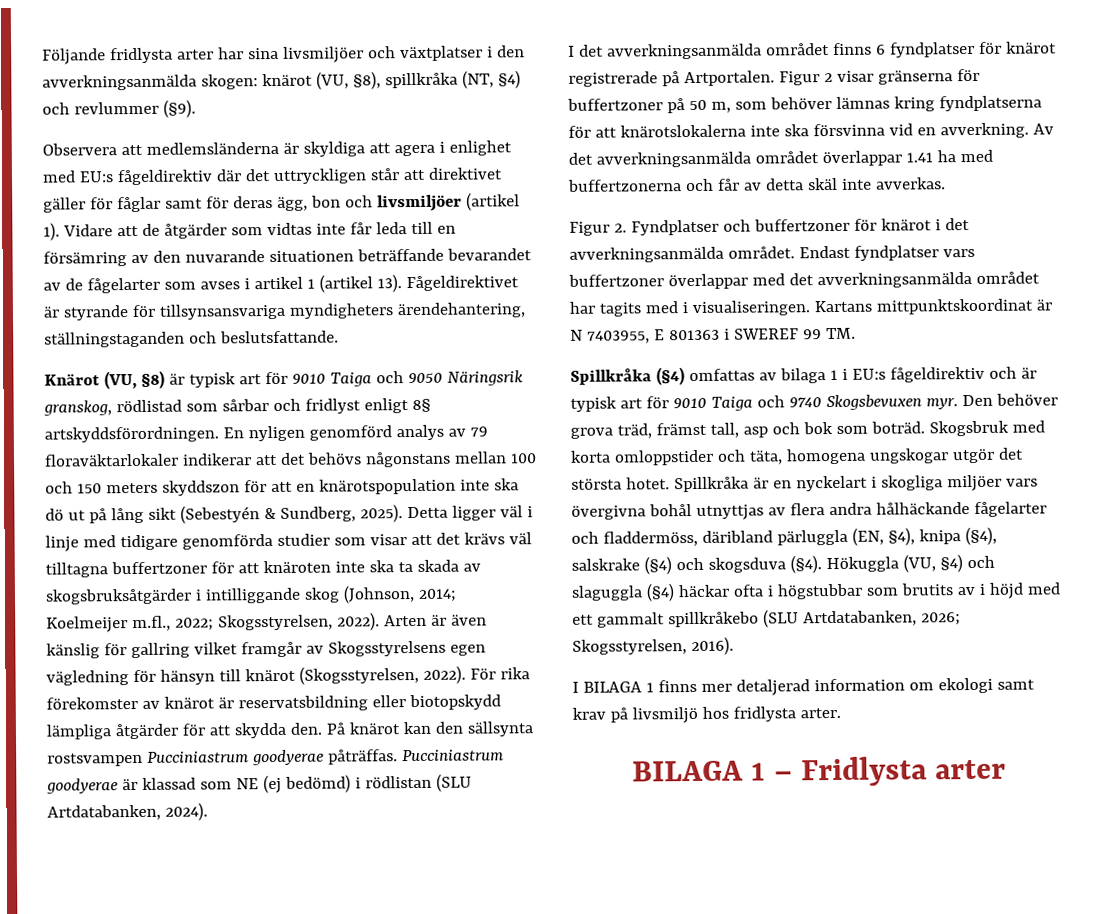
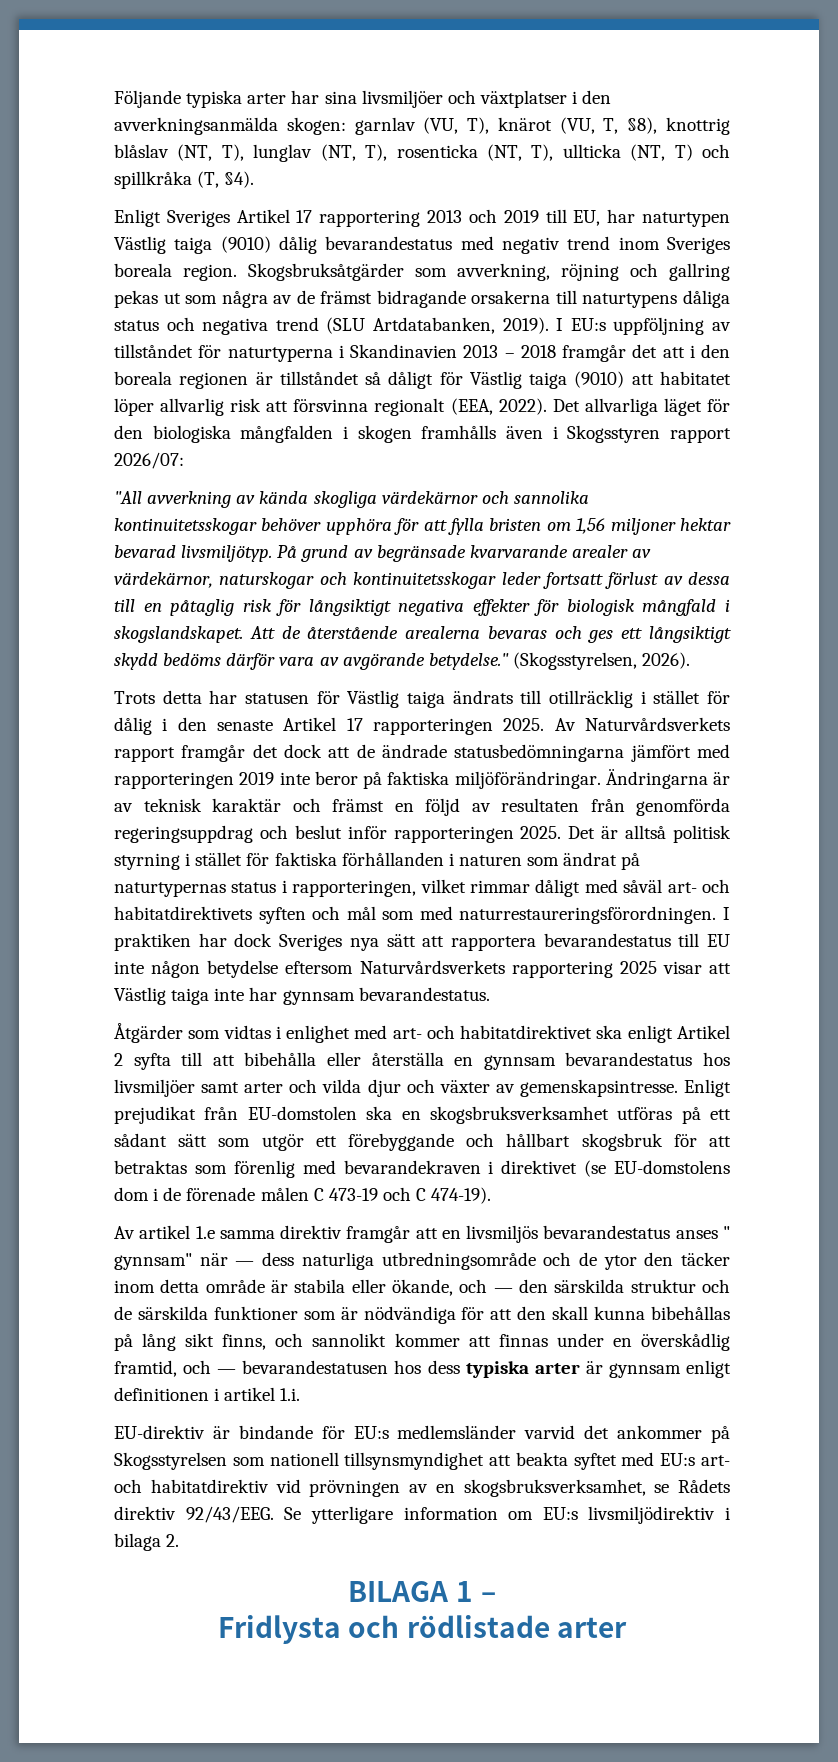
- Följande fridlysta arter har sina livsmiljöer och växtplatser i den avverkningsanmälda skogen: knärot (VU, §8), spillkråka (NT, §4) och revlummer (§9).
- Observera att medlemsländerna är skyldiga att agera i enlighet med EU:s fågeldirektiv där det uttryckligen står att direktivet gäller för fåglar samt för deras ägg, bon och livsmiljöer (artikel 1). Vidare att de åtgärder som vidtas inte får leda till en försämring av den nuvarande situationen beträffande bevarandet av de fågelarter som avses i artikel 1 (artikel 13). Fågeldirektivet är styrande för tillsynsansvariga myndigheters ärendehantering, ställningstaganden och beslutsfattande.
- Knärot (VU, §8) är typisk art för 9010 Taiga och 9050 Näringsrik granskog, rödlistad som sårbar och fridlyst enligt 8§ artskyddsförordningen. En nyligen genomförd analys av 79 floraväktarlokaler indikerar att det behövs någonstans mellan 100 och 150 meters skyddszon för att en knärotspopulation inte ska dö ut på lång sikt (Sebestyén & Sundberg, 2025). Detta ligger väl i linje med tidigare genomförda studier som visar att det krävs väl tilltagna buffertzoner för att knäroten inte ska ta skada av skogsbruksåtgärder i intilliggande skog (Johnson, 2014; Koelmeijer m.fl., 2022; Skogsstyrelsen, 2022). Arten är även känslig för gallring vilket framgår av Skogsstyrelsens egen vägledning för hänsyn till knärot (Skogsstyrelsen, 2022). För rika förekomster av knärot är reservatsbildning eller biotopskydd lämpliga åtgärder för att skydda den. På knärot kan den sällsynta rostsvampen Pucciniastrum goodyerae påträffas. Pucciniastrum goodyerae är klassad som NE (ej bedömd) i rödlistan (SLU Artdatabanken, 2024).
- I det avverkningsanmälda området finns 6 fyndplatser för knärot registrerade på Artportalen. Figur 2 visar gränserna för buffertzoner på 50 m, som behöver lämnas kring fyndplatserna för att knärotslokalerna inte ska försvinna vid en avverkning. Av det avverkningsanmälda området överlappar 1.41 ha med buffertzonerna och får av detta skäl inte avverkas.
- Figur 2. Fyndplatser och buffertzoner för knärot i det avverkningsanmälda området. Endast fyndplatser vars buffertzoner överlappar med det avverkningsanmälda området har tagits med i visualiseringen. Kartans mittpunktskoordinat är N 7403955, E 801363 i SWEREF 99 TM.
- Spillkråka (§4) omfattas av bilaga 1 i EU:s fågeldirektiv och är typisk art för 9010 Taiga och 9740 Skogsbevuxen myr. Den behöver grova träd, främst tall, asp och bok som boträd. Skogsbruk med korta omloppstider och täta, homogena ungskogar utgör det största hotet. Spillkråka är en nyckelart i skogliga miljöer vars övergivna bohål utnyttjas av flera andra hålhäckande fågelarter och fladdermöss, däribland pärluggla (EN, §4), knipa (§4), salskrake (§4) och skogsduva (§4). Hökuggla (VU, §4) och slaguggla (§4) häckar ofta i högstubbar som brutits av i höjd med ett gammalt spillkråkebo (SLU Artdatabanken, 2026; Skogsstyrelsen, 2016).
- I BILAGA 1 finns mer detaljerad information om ekologi samt krav på livsmiljö hos fridlysta arter.
+ Följande typiska arter har sina livsmiljöer och växtplatser i den avverkningsanmälda skogen: garnlav (VU, T), knärot (VU, T, §8), knottrig blåslav (NT, T), lunglav (NT, T), rosenticka (NT, T), ullticka (NT, T) och spillkråka (T, §4).
+ Enligt Sveriges Artikel 17 rapportering 2013 och 2019 till EU, har naturtypen Västlig taiga (9010) dålig bevarandestatus med negativ trend inom Sveriges boreala region. Skogsbruksåtgärder som avverkning, röjning och gallring pekas ut som några av de främst bidragande orsakerna till naturtypens dåliga status och negativa trend (SLU Artdatabanken, 2019). I EU:s uppföljning av tillståndet för naturtyperna i Skandinavien 2013 – 2018 framgår det att i den boreala regionen är tillståndet så dåligt för Västlig taiga (9010) att habitatet löper allvarlig risk att försvinna regionalt (EEA, 2022). Det allvarliga läget för den biologiska mångfalden i skogen framhålls även i Skogsstyren rapport 2026/07:
+ "All avverkning av kända skogliga värdekärnor och sannolika kontinuitetsskogar behöver upphöra för att fylla bristen om 1,56 miljoner hektar bevarad livsmiljötyp. På grund av begränsade kvarvarande arealer av värdekärnor, naturskogar och kontinuitetsskogar leder fortsatt förlust av dessa till en påtaglig risk för långsiktigt negativa effekter för biologisk mångfald i skogslandskapet. Att de återstående arealerna bevaras och ges ett långsiktigt skydd bedöms därför vara av avgörande betydelse." (Skogsstyrelsen, 2026).
+ Trots detta har statusen för Västlig taiga ändrats till otillräcklig i stället för dålig i den senaste Artikel 17 rapporteringen 2025. Av Naturvårdsverkets rapport framgår det dock att de ändrade statusbedömningarna jämfört med rapporteringen 2019 inte beror på faktiska miljöförändringar. Ändringarna är av teknisk karaktär och främst en följd av resultaten från genomförda regeringsuppdrag och beslut inför rapporteringen 2025. Det är alltså politisk styrning i stället för faktiska förhållanden i naturen som ändrat på naturtypernas status i rapporteringen, vilket rimmar dåligt med såväl art- och habitatdirektivets syften och mål som med naturrestaureringsförordningen. I praktiken har dock Sveriges nya sätt att rapportera bevarandestatus till EU inte någon betydelse eftersom Naturvårdsverkets rapportering 2025 visar att Västlig taiga inte har gynnsam bevarandestatus.
+ Åtgärder som vidtas i enlighet med art- och habitatdirektivet ska enligt Artikel 2 syfta till att bibehålla eller återställa en gynnsam bevarandestatus hos livsmiljöer samt arter och vilda djur och växter av gemenskapsintresse. Enligt prejudikat från EU-domstolen ska en skogsbruksverksamhet utföras på ett sådant sätt som utgör ett förebyggande och hållbart skogsbruk för att betraktas som förenlig med bevarandekraven i direktivet (se EU-domstolens dom i de förenade målen C 473-19 och C 474-19).
+ Av artikel 1.e samma direktiv framgår att en livsmiljös bevarandestatus anses " gynnsam" när — dess naturliga utbredningsområde och de ytor den täcker inom detta område är stabila eller ökande, och — den särskilda struktur och de särskilda funktioner som är nödvändiga för att den skall kunna bibehållas på lång sikt finns, och sannolikt kommer att finnas under en överskådlig framtid, och — bevarandestatusen hos dess typiska arter är gynnsam enligt definitionen i artikel 1.i.
+ EU-direktiv är bindande för EU:s medlemsländer varvid det ankommer på Skogsstyrelsen som nationell tillsynsmyndighet att beakta syftet med EU:s art- och habitatdirektiv vid prövningen av en skogsbruksverksamhet, se Rådets direktiv 92/43/EEG. Se ytterligare information om EU:s livsmiljödirektiv i bilaga 2.
- BILAGA 1 – Fridlysta arter
+ BILAGA 1 –
+ Fridlysta och rödlistade arter

